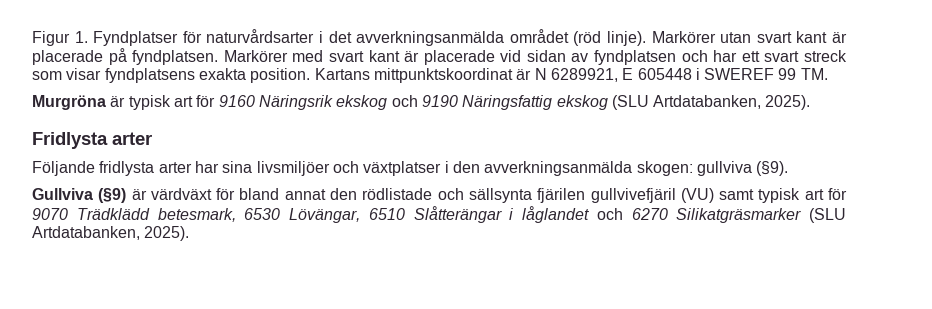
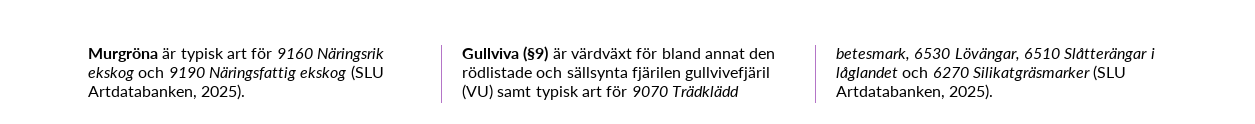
- Figur 1. Fyndplatser för naturvårdsarter i det avverkningsanmälda området (röd linje). Markörer utan svart kant är placerade på fyndplatsen. Markörer med svart kant är placerade vid sidan av fyndplatsen och har ett svart streck som visar fyndplatsens exakta position. Kartans mittpunktskoordinat är N 6289921, E 605448 i SWEREF 99 TM.
- Fridlysta arter
- Följande fridlysta arter har sina livsmiljöer och växtplatser i den avverkningsanmälda skogen: gullviva (§9).

